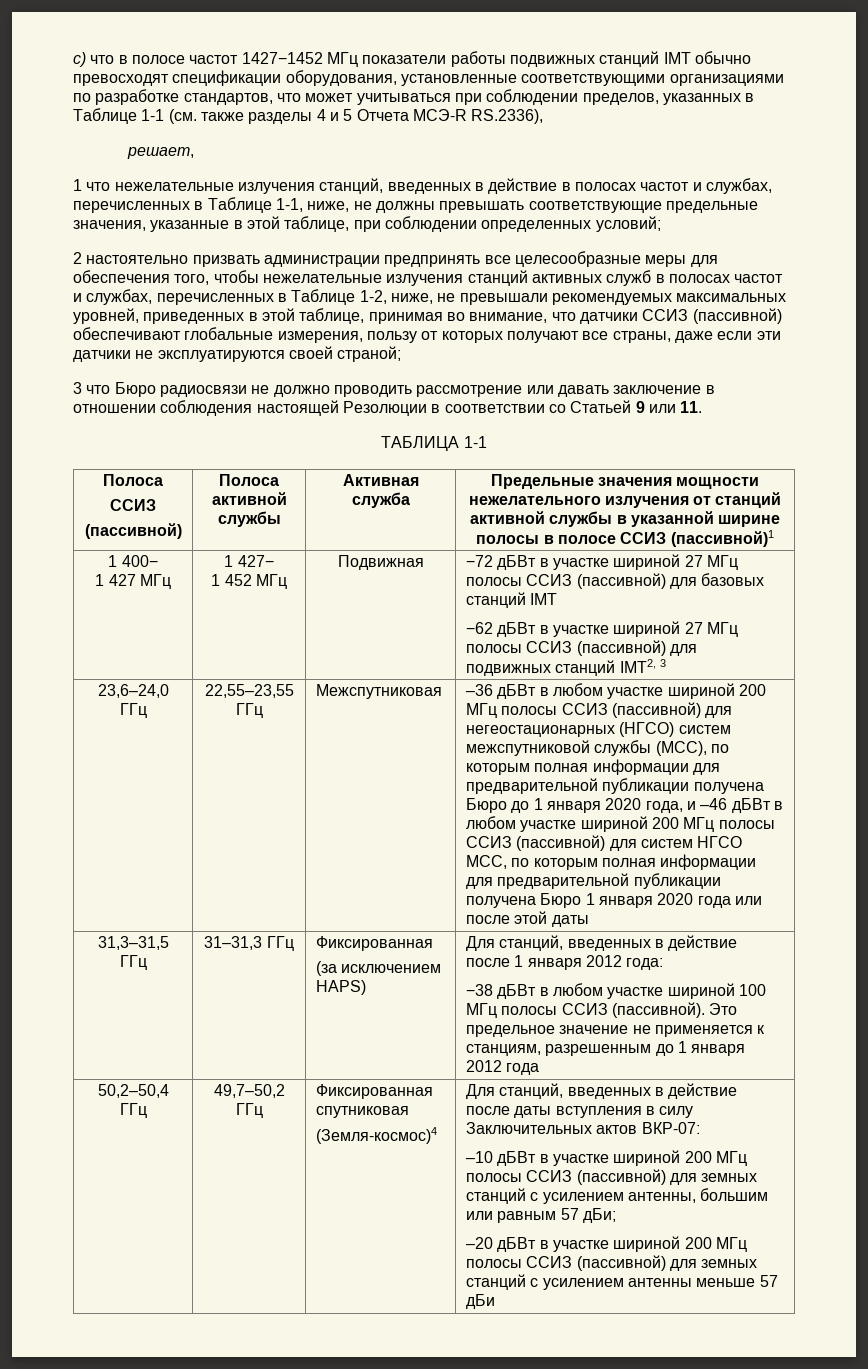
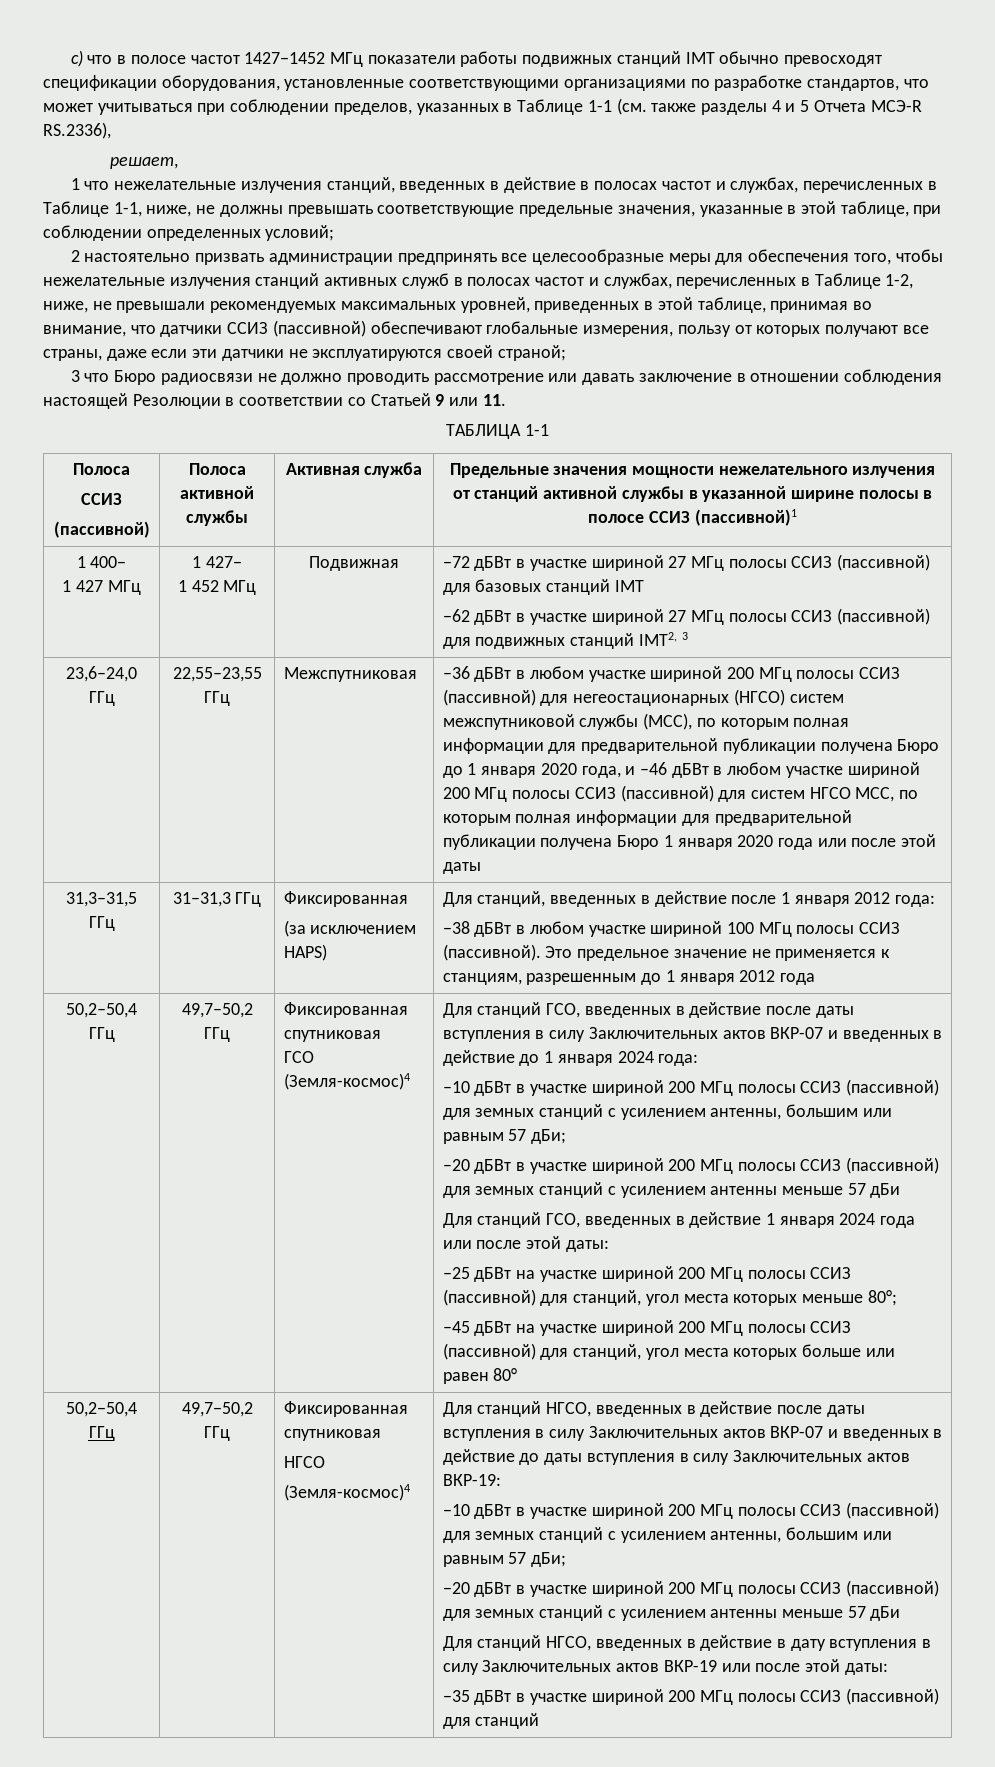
- (Земля-космос)4 | Для станций, введенных в действие после даты вступления в силу Заключительных актов ВКР-07:
+ ГСО (Земля-космос)4 | Для станций ГСО, введенных в действие после даты вступления в силу Заключительных актов ВКР-07 и введенных в действие до 1 января 2024 года:
+ Для станций ГСО, введенных в действие 1 января 2024 года или после этой даты:
+ –25 дБВт на участке шириной 200 МГц полосы ССИЗ (пассивной) для станций, угол места которых меньше 80°;
+ –45 дБВт на участке шириной 200 МГц полосы ССИЗ (пассивной) для станций, угол места которых больше или равен 80°
+ 50,2−50,4 ГГц | 49,7−50,2 ГГц | Фиксированная спутниковая
+ НГСО
+ (Земля-космос)4 | Для станций НГСО, введенных в действие после даты вступления в силу Заключительных актов ВКР-07 и введенных в действие до даты вступления в силу Заключительных актов ВКР-19:
+ −10 дБВт в участке шириной 200 МГц полосы ССИЗ (пассивной) для земных станций с усилением антенны, большим или равным 57 дБи;
+ −20 дБВт в участке шириной 200 МГц полосы ССИЗ (пассивной) для земных станций с усилением антенны меньше 57 дБи
+ Для станций НГСО, введенных в действие в дату вступления в силу Заключительных актов ВКР-19 или после этой даты:
+ −35 дБВт в участке шириной 200 МГц полосы ССИЗ (пассивной) для станций

